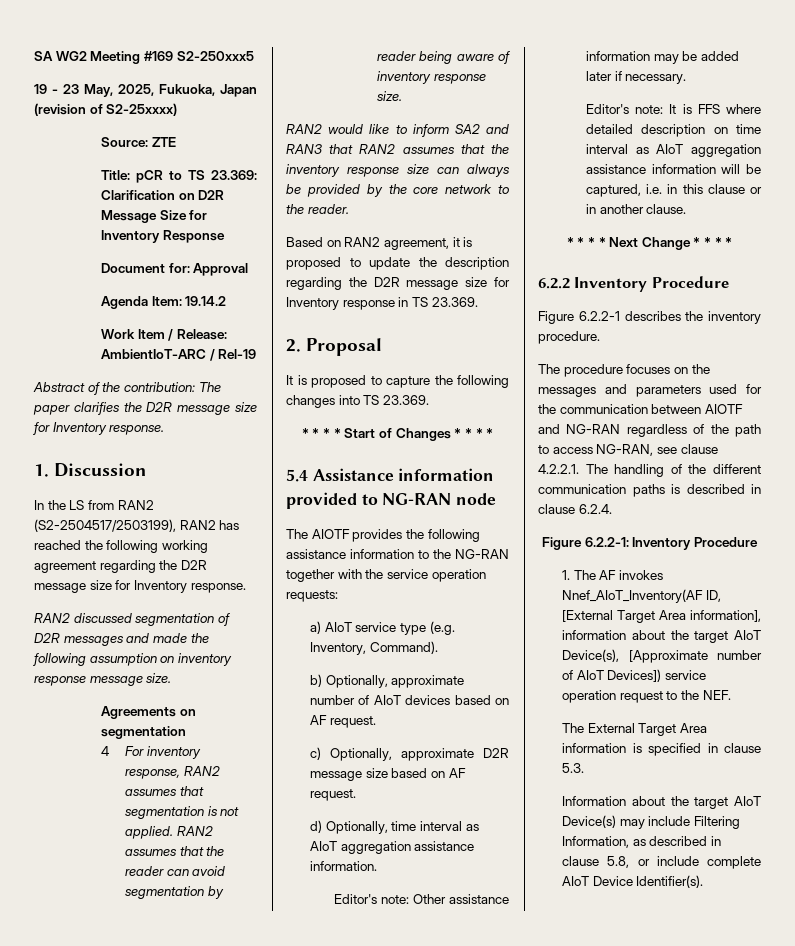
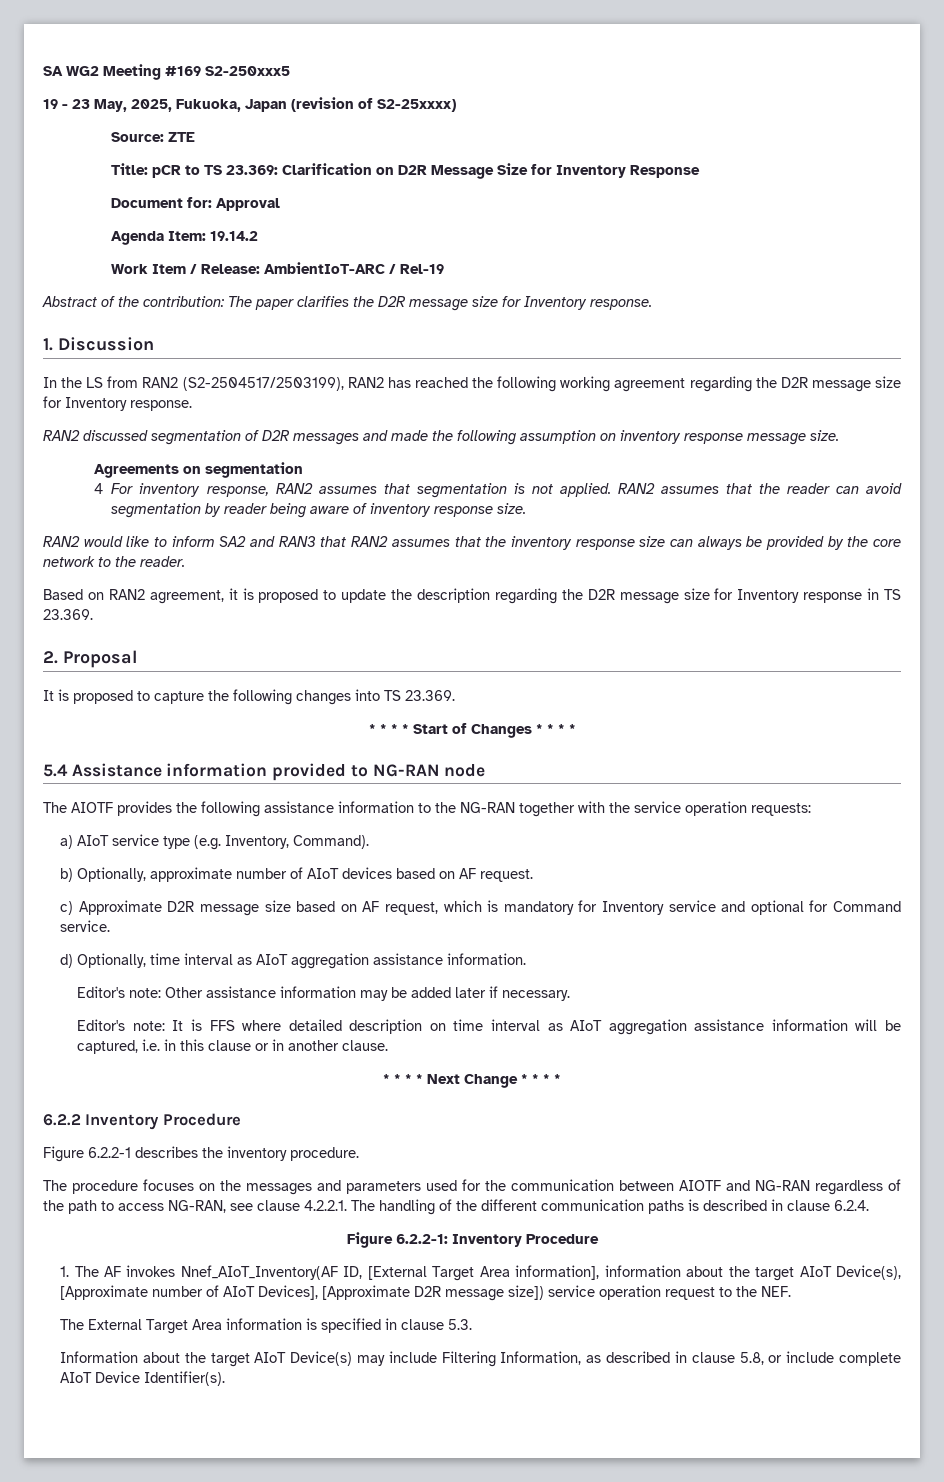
- c) Optionally, approximate D2R message size based on AF request.
+ c) Approximate D2R message size based on AF request, which is mandatory for Inventory service and optional for Command service.
- 1. The AF invokes Nnef_AIoT_Inventory(AF ID, [External Target Area information], information about the target AIoT Device(s), [Approximate number of AIoT Devices]) service operation request to the NEF.
+ 1. The AF invokes Nnef_AIoT_Inventory(AF ID, [External Target Area information], information about the target AIoT Device(s), [Approximate number of AIoT Devices], [Approximate D2R message size]) service operation request to the NEF.

